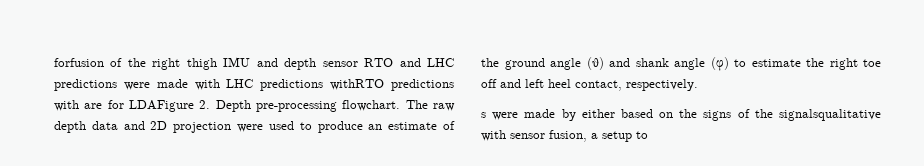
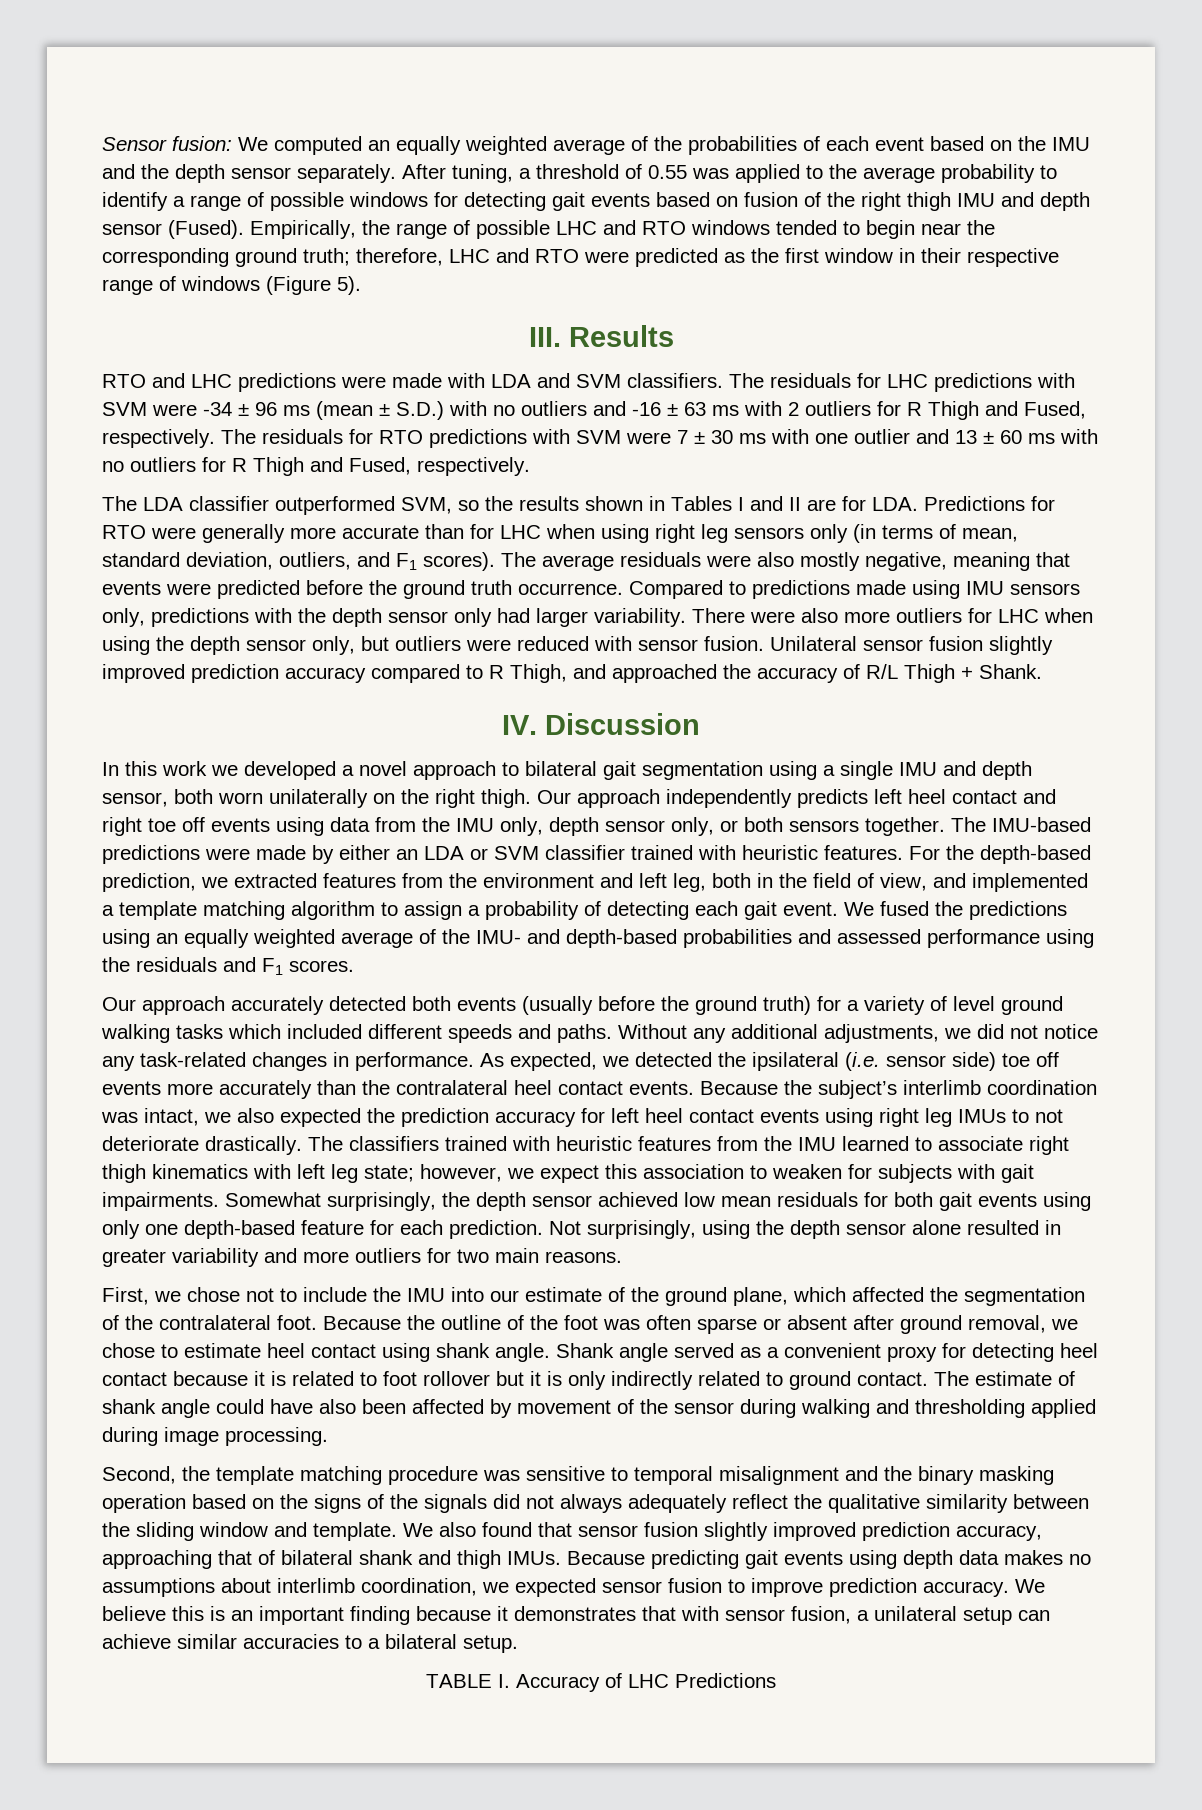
- forfusion of the right thigh IMU and depth sensor RTO and LHC predictions were made with LHC predictions withRTO predictions with are for LDAFigure 2. Depth pre-processing flowchart. The raw depth data and 2D projection were used to produce an estimate of the ground angle (θ) and shank angle (φ) to estimate the right toe off and left heel contact, respectively.
- s were made by either based on the signs of the signalsqualitative with sensor fusion, a setup to
+ Sensor fusion: We computed an equally weighted average of the probabilities of each event based on the IMU and the depth sensor separately. After tuning, a threshold of 0.55 was applied to the average probability to identify a range of possible windows for detecting gait events based on fusion of the right thigh IMU and depth sensor (Fused). Empirically, the range of possible LHC and RTO windows tended to begin near the corresponding ground truth; therefore, LHC and RTO were predicted as the first window in their respective range of windows (Figure 5).
+ III. Results
+ RTO and LHC predictions were made with LDA and SVM classifiers. The residuals for LHC predictions with SVM were -34 ± 96 ms (mean ± S.D.) with no outliers and -16 ± 63 ms with 2 outliers for R Thigh and Fused, respectively. The residuals for RTO predictions with SVM were 7 ± 30 ms with one outlier and 13 ± 60 ms with no outliers for R Thigh and Fused, respectively.
+ The LDA classifier outperformed SVM, so the results shown in Tables I and II are for LDA. Predictions for RTO were generally more accurate than for LHC when using right leg sensors only (in terms of mean, standard deviation, outliers, and F1 scores). The average residuals were also mostly negative, meaning that events were predicted before the ground truth occurrence. Compared to predictions made using IMU sensors only, predictions with the depth sensor only had larger variability. There were also more outliers for LHC when using the depth sensor only, but outliers were reduced with sensor fusion. Unilateral sensor fusion slightly improved prediction accuracy compared to R Thigh, and approached the accuracy of R/L Thigh + Shank.
+ IV. Discussion
+ In this work we developed a novel approach to bilateral gait segmentation using a single IMU and depth sensor, both worn unilaterally on the right thigh. Our approach independently predicts left heel contact and right toe off events using data from the IMU only, depth sensor only, or both sensors together. The IMU-based predictions were made by either an LDA or SVM classifier trained with heuristic features. For the depth-based prediction, we extracted features from the environment and left leg, both in the field of view, and implemented a template matching algorithm to assign a probability of detecting each gait event. We fused the predictions using an equally weighted average of the IMU- and depth-based probabilities and assessed performance using the residuals and F1 scores.
+ Our approach accurately detected both events (usually before the ground truth) for a variety of level ground walking tasks which included different speeds and paths. Without any additional adjustments, we did not notice any task-related changes in performance. As expected, we detected the ipsilateral (i.e. sensor side) toe off events more accurately than the contralateral heel contact events. Because the subject’s interlimb coordination was intact, we also expected the prediction accuracy for left heel contact events using right leg IMUs to not deteriorate drastically. The classifiers trained with heuristic features from the IMU learned to associate right thigh kinematics with left leg state; however, we expect this association to weaken for subjects with gait impairments. Somewhat surprisingly, the depth sensor achieved low mean residuals for both gait events using only one depth-based feature for each prediction. Not surprisingly, using the depth sensor alone resulted in greater variability and more outliers for two main reasons.
+ First, we chose not to include the IMU into our estimate of the ground plane, which affected the segmentation of the contralateral foot. Because the outline of the foot was often sparse or absent after ground removal, we chose to estimate heel contact using shank angle. Shank angle served as a convenient proxy for detecting heel contact because it is related to foot rollover but it is only indirectly related to ground contact. The estimate of shank angle could have also been affected by movement of the sensor during walking and thresholding applied during image processing.
+ Second, the template matching procedure was sensitive to temporal misalignment and the binary masking operation based on the signs of the signals did not always adequately reflect the qualitative similarity between the sliding window and template. We also found that sensor fusion slightly improved prediction accuracy, approaching that of bilateral shank and thigh IMUs. Because predicting gait events using depth data makes no assumptions about interlimb coordination, we expected sensor fusion to improve prediction accuracy. We believe this is an important finding because it demonstrates that with sensor fusion, a unilateral setup can achieve similar accuracies to a bilateral setup.
+ TABLE I. Accuracy of LHC Predictions

